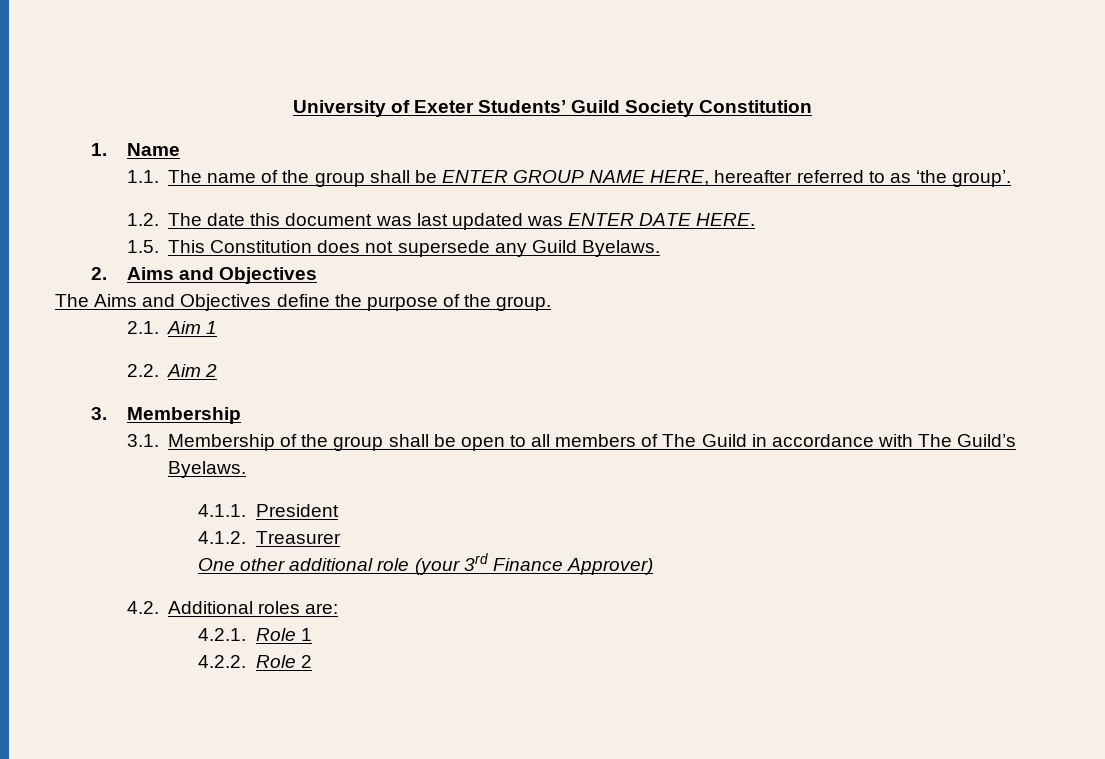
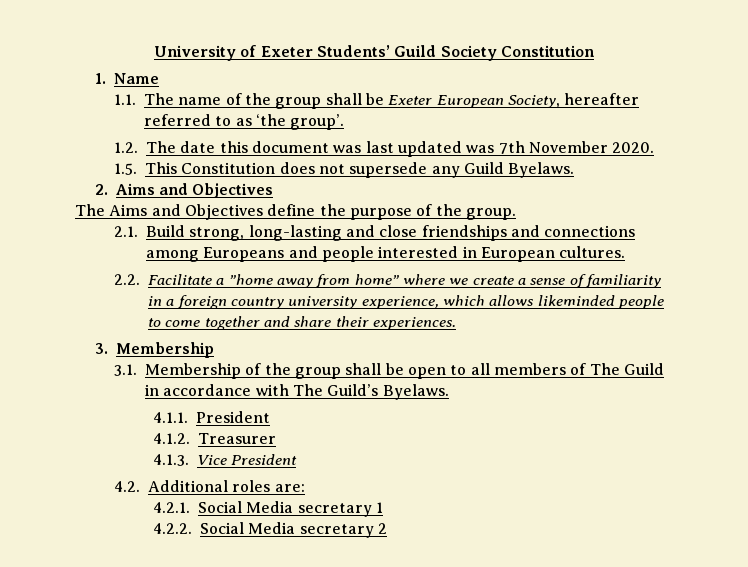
- 1.1. The name of the group shall be ENTER GROUP NAME HERE, hereafter referred to as ‘the group’.
+ 1.1. The name of the group shall be Exeter European Society, hereafter referred to as ‘the group’.
- 1.2. The date this document was last updated was ENTER DATE HERE.
+ 1.2. The date this document was last updated was 7th November 2020.
- 2.1. Aim 1
- 2.2. Aim 2
+ 2.1. Build strong, long-lasting and close friendships and connections among Europeans and people interested in European cultures.
+ 2.2. Facilitate a ”home away from home” where we create a sense of familiarity in a foreign country university experience, which allows likeminded people to come together and share their experiences.
- One other additional role (your 3rd Finance Approver)
+ 4.1.3. Vice President
- 4.2.1. Role 1
+ 4.2.1. Social Media secretary 1
- 4.2.2. Role 2
+ 4.2.2. Social Media secretary 2

